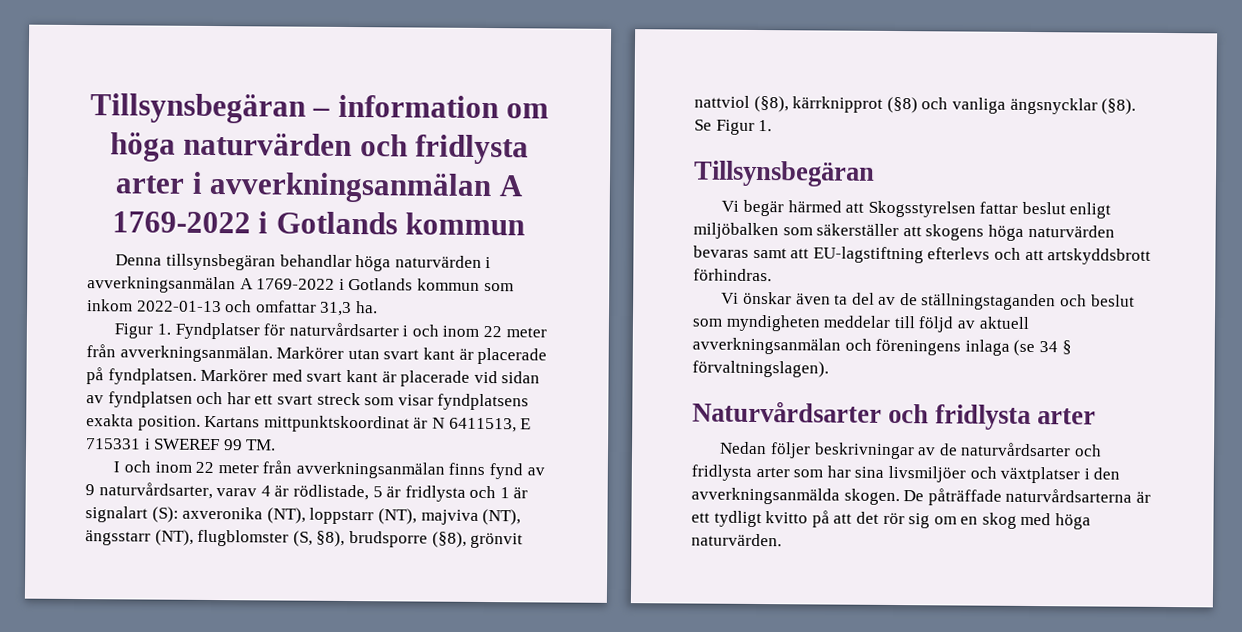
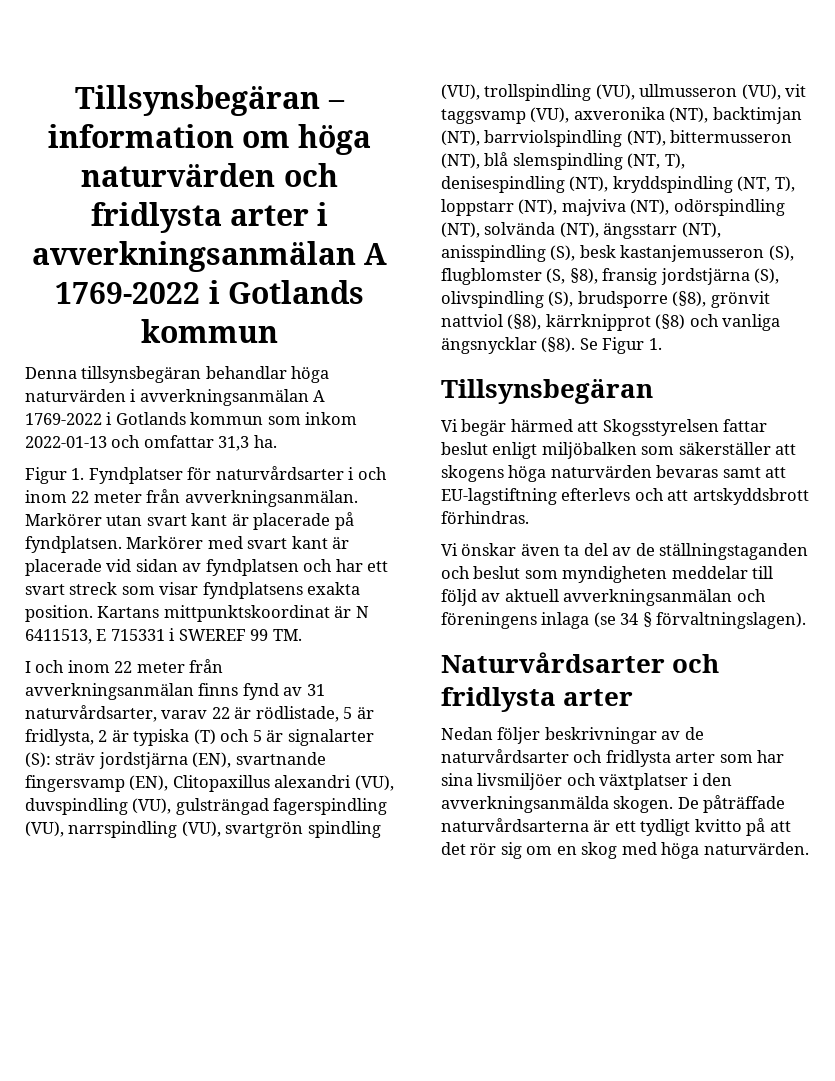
- I och inom 22 meter från avverkningsanmälan finns fynd av 9 naturvårdsarter, varav 4 är rödlistade, 5 är fridlysta och 1 är signalart (S): axveronika (NT), loppstarr (NT), majviva (NT), ängsstarr (NT), flugblomster (S, §8), brudsporre (§8), grönvit nattviol (§8), kärrknipprot (§8) och vanliga ängsnycklar (§8).
+ I och inom 22 meter från avverkningsanmälan finns fynd av 31 naturvårdsarter, varav 22 är rödlistade, 5 är fridlysta, 2 är typiska (T) och 5 är signalarter (S): sträv jordstjärna (EN), svartnande fingersvamp (EN), Clitopaxillus alexandri (VU), duvspindling (VU), gulsträngad fagerspindling (VU), narrspindling (VU), svartgrön spindling (VU), trollspindling (VU), ullmusseron (VU), vit taggsvamp (VU), axveronika (NT), backtimjan (NT), barrviolspindling (NT), bittermusseron (NT), blå slemspindling (NT, T), denisespindling (NT), kryddspindling (NT, T), loppstarr (NT), majviva (NT), odörspindling (NT), solvända (NT), ängsstarr (NT), anisspindling (S), besk kastanjemusseron (S), flugblomster (S, §8), fransig jordstjärna (S), olivspindling (S), brudsporre (§8), grönvit nattviol (§8), kärrknipprot (§8) och vanliga ängsnycklar (§8).

